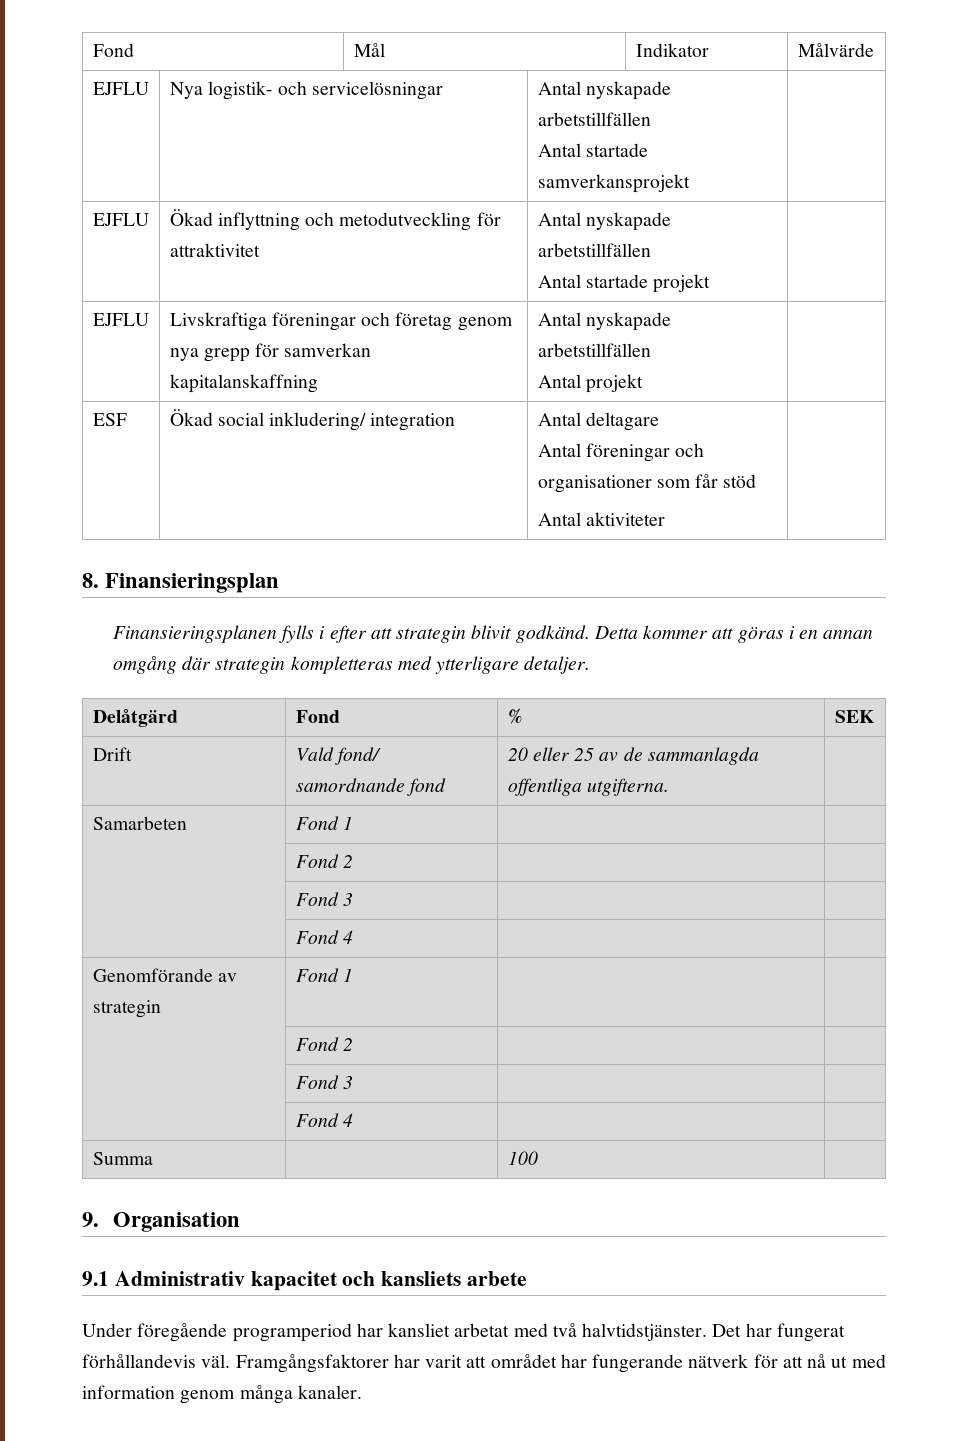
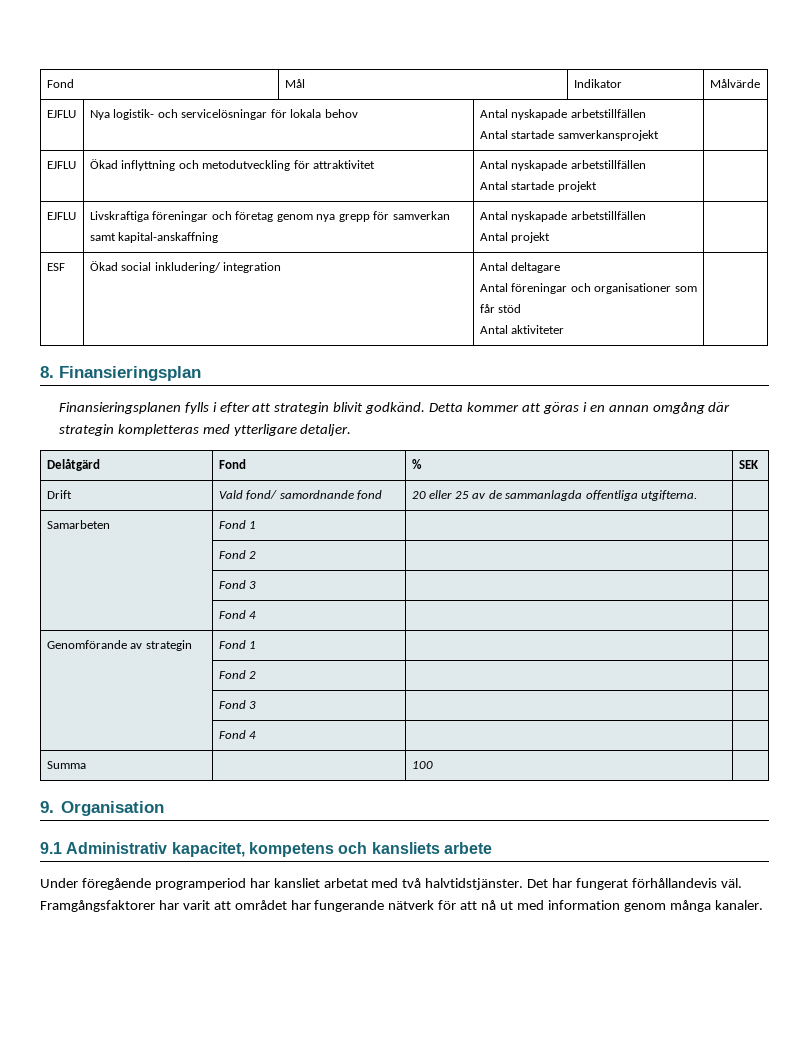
- EJFLU | Nya logistik- och servicelösningar | Antal nyskapade arbetstillfällen
+ EJFLU | Nya logistik- och servicelösningar för lokala behov | Antal nyskapade arbetstillfällen
- EJFLU | Livskraftiga föreningar och företag genom nya grepp för samverkan kapitalanskaffning | Antal nyskapade arbetstillfällen
+ EJFLU | Livskraftiga föreningar och företag genom nya grepp för samverkan samt kapital-anskaffning | Antal nyskapade arbetstillfällen
- 9.1 Administrativ kapacitet och kansliets arbete
+ 9.1 Administrativ kapacitet, kompetens och kansliets arbete

